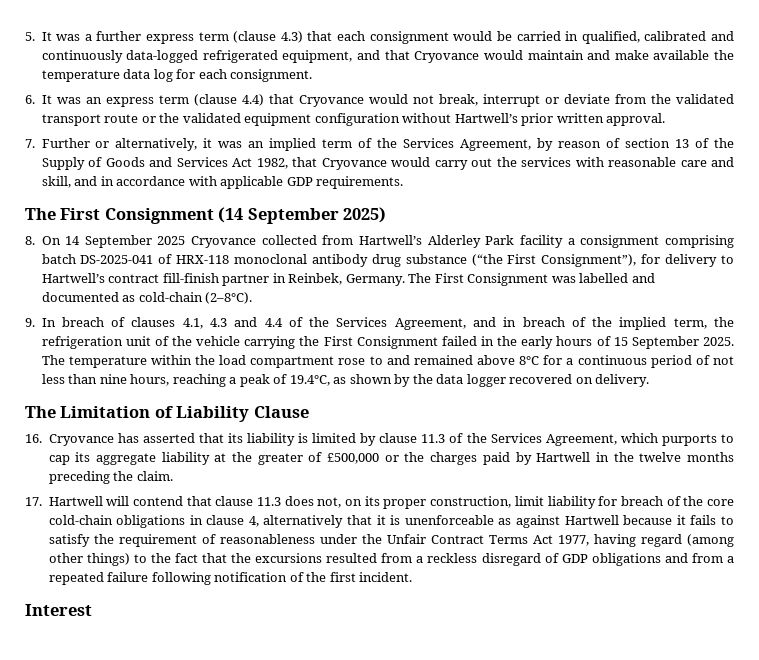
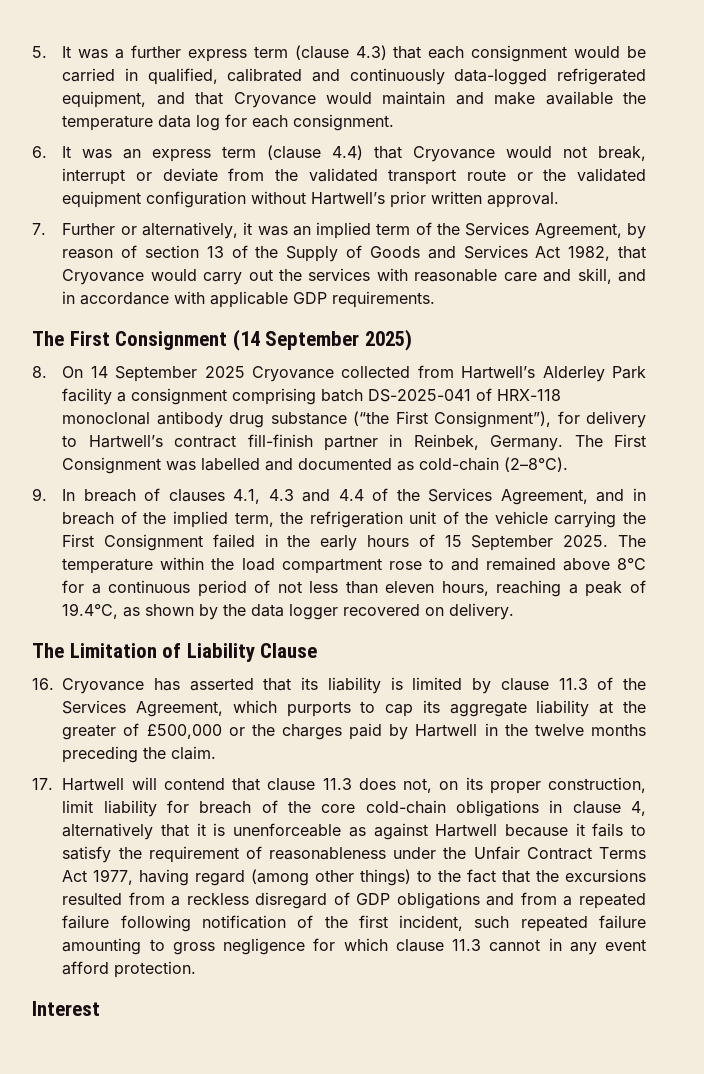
- The temperature within the load compartment rose to and remained above 8°C for a continuous period of not less than nine hours, reaching a peak of 19.4°C, as shown by the data logger recovered on delivery.
+ The temperature within the load compartment rose to and remained above 8°C for a continuous period of not less than eleven hours, reaching a peak of 19.4°C, as shown by the data logger recovered on delivery.
- 17. Hartwell will contend that clause 11.3 does not, on its proper construction, limit liability for breach of the core cold-chain obligations in clause 4, alternatively that it is unenforceable as against Hartwell because it fails to satisfy the requirement of reasonableness under the Unfair Contract Terms Act 1977, having regard (among other things) to the fact that the excursions resulted from a reckless disregard of GDP obligations and from a repeated failure following notification of the first incident.
+ 17. Hartwell will contend that clause 11.3 does not, on its proper construction, limit liability for breach of the core cold-chain obligations in clause 4, alternatively that it is unenforceable as against Hartwell because it fails to satisfy the requirement of reasonableness under the Unfair Contract Terms Act 1977, having regard (among other things) to the fact that the excursions resulted from a reckless disregard of GDP obligations and from a repeated failure following notification of the first incident, such repeated failure amounting to gross negligence for which clause 11.3 cannot in any event afford protection.

